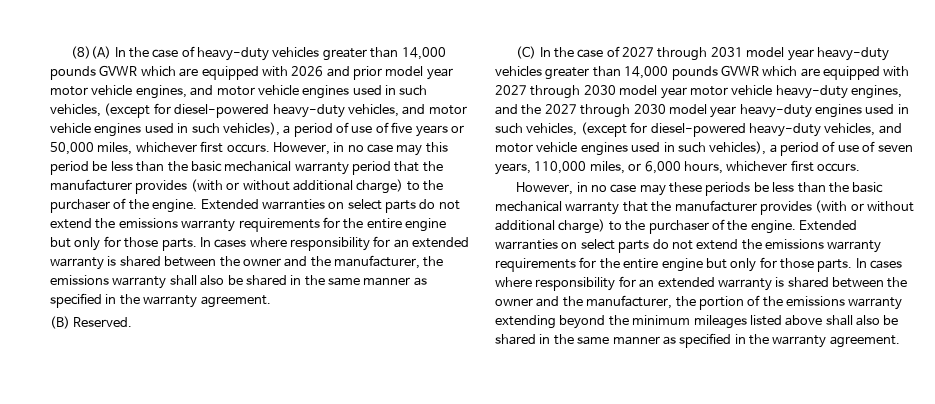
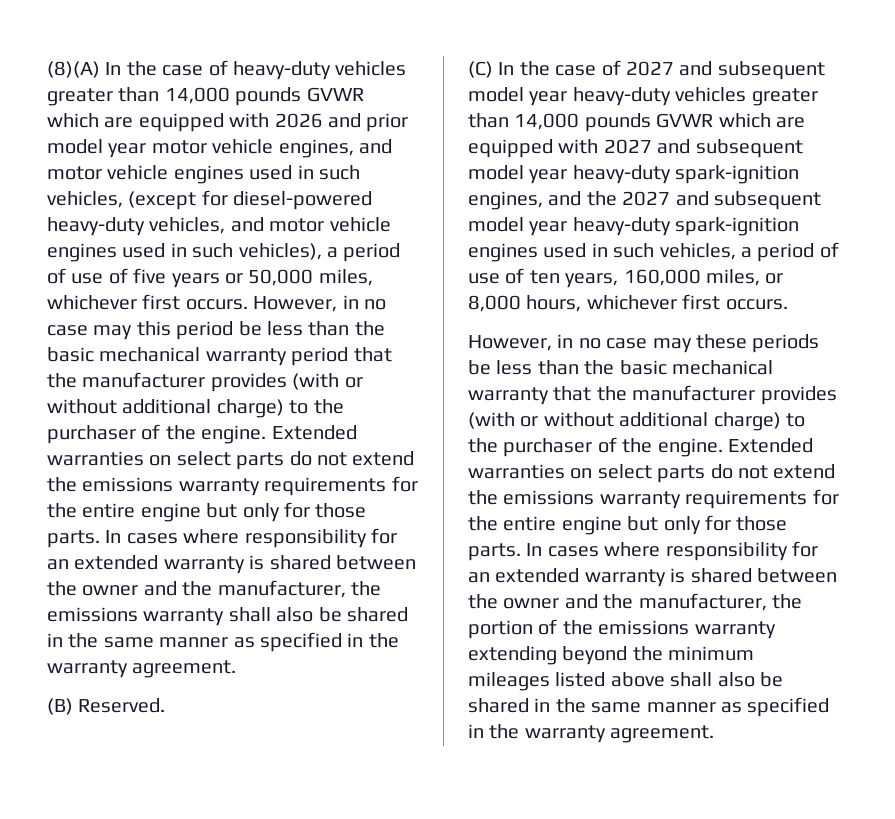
- (C) In the case of 2027 through 2031 model year heavy-duty vehicles greater than 14,000 pounds GVWR which are equipped with 2027 through 2030 model year motor vehicle heavy-duty engines, and the 2027 through 2030 model year heavy-duty engines used in such vehicles, (except for diesel-powered heavy-duty vehicles, and motor vehicle engines used in such vehicles), a period of use of seven years, 110,000 miles, or 6,000 hours, whichever first occurs.
+ (C) In the case of 2027 and subsequent model year heavy-duty vehicles greater than 14,000 pounds GVWR which are equipped with 2027 and subsequent model year heavy-duty spark-ignition engines, and the 2027 and subsequent model year heavy-duty spark-ignition engines used in such vehicles, a period of use of ten years, 160,000 miles, or 8,000 hours, whichever first occurs.

